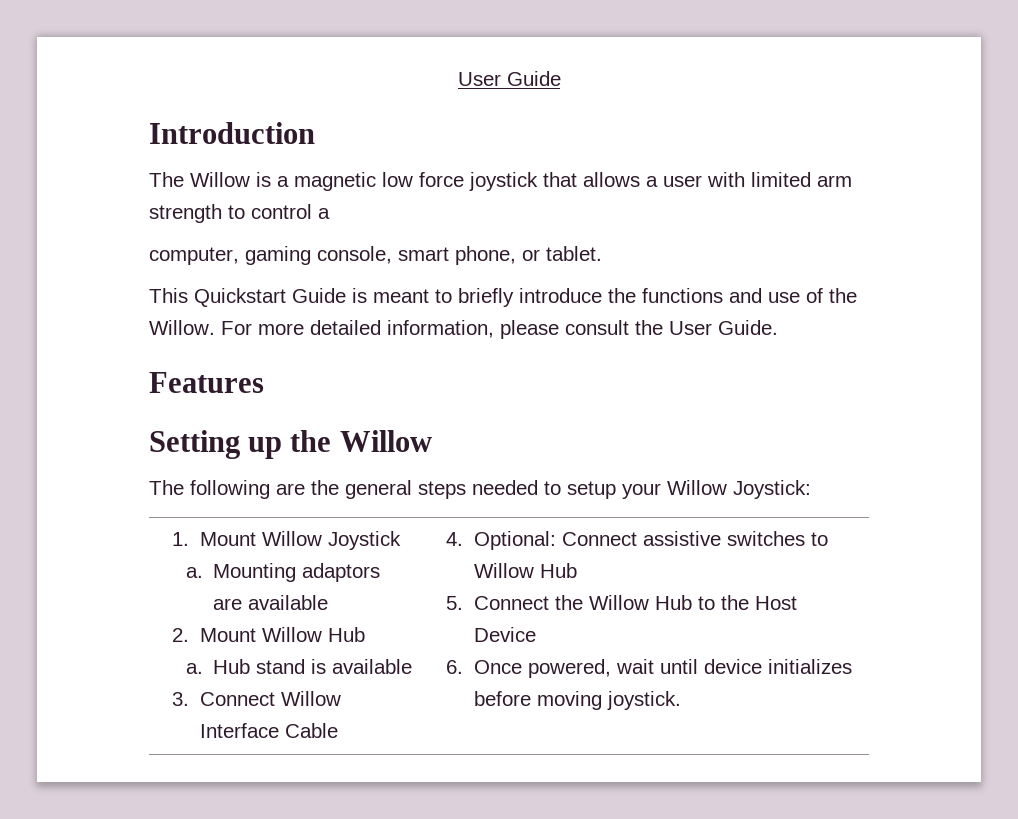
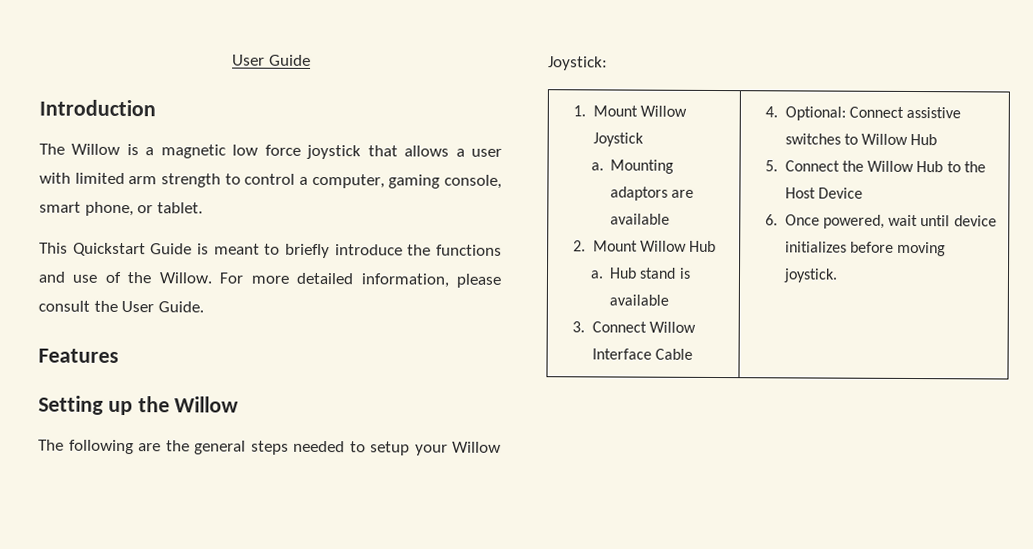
- The Willow is a magnetic low force joystick that allows a user with limited arm strength to control a
- computer, gaming console, smart phone, or tablet.
+ The Willow is a magnetic low force joystick that allows a user with limited arm strength to control a computer, gaming console, smart phone, or tablet.

